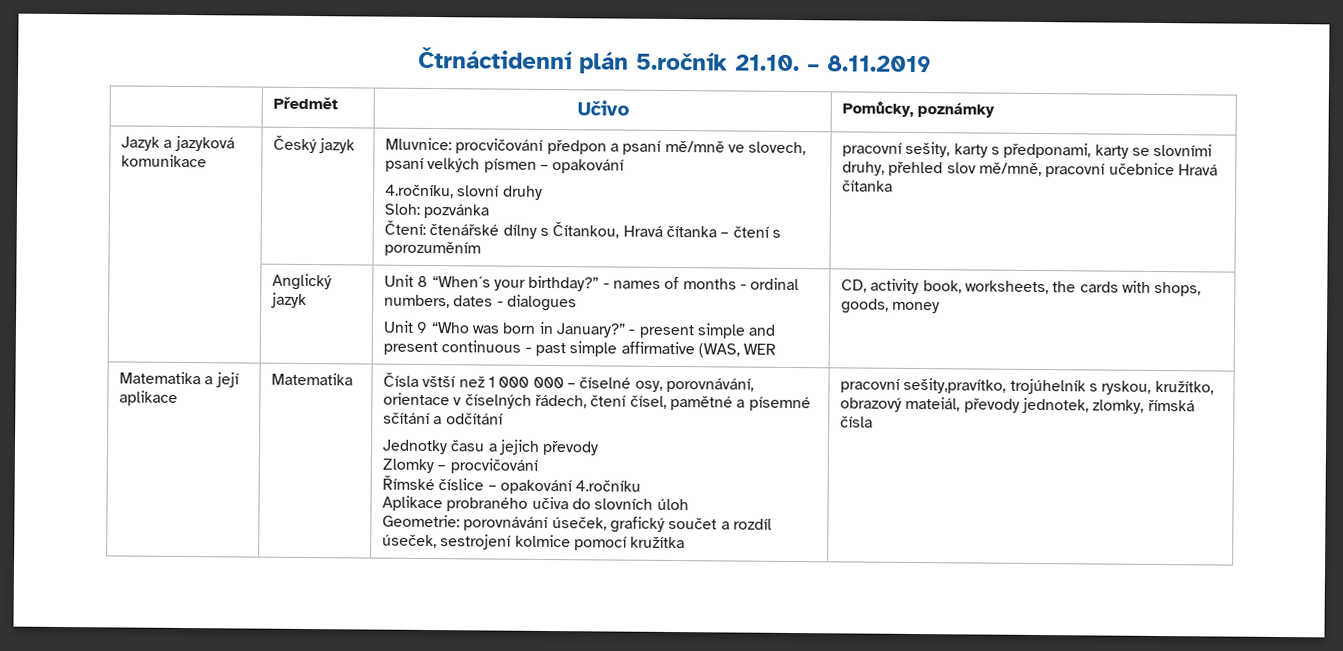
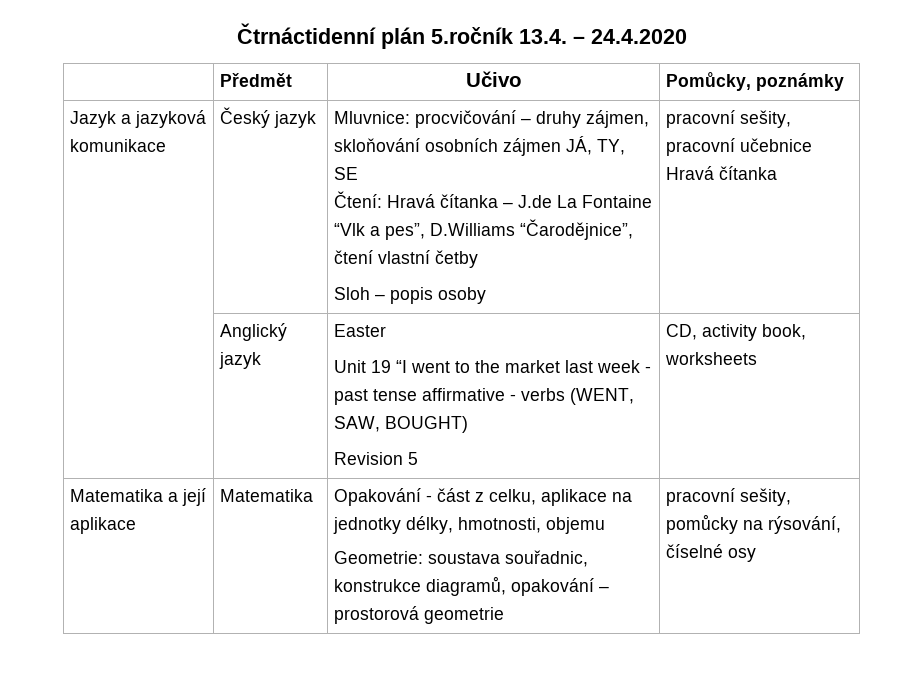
- Čtrnáctidenní plán 5.ročník 21.10. – 8.11.2019
+ Čtrnáctidenní plán 5.ročník 13.4. – 24.4.2020
- Mluvnice: procvičování předpon a psaní mě/mně ve slovech, psaní velkých písmen – opakování
- 4.ročníku, slovní druhy
- Sloh: pozvánka
- Čtení: čtenářské dílny s Čítankou, Hravá čítanka – čtení s porozuměním | pracovní sešity, karty s předponami, karty se slovními druhy, přehled slov mě/mně, pracovní učebnice Hravá čítanka
+ Mluvnice: procvičování – druhy zájmen, skloňování osobních zájmen JÁ, TY, SE
+ Čtení: Hravá čítanka – J.de La Fontaine “Vlk a pes”, D.Williams “Čarodějnice”, čtení vlastní četby
+ Sloh – popis osoby | pracovní sešity, pracovní učebnice Hravá čítanka
- Unit 8 “When´s your birthday?” - names of months - ordinal numbers, dates - dialogues
- Unit 9 “Who was born in January?” - present simple and present continuous - past simple affirmative (WAS, WER | CD, activity book, worksheets, the cards with shops, goods, money
+ Easter
+ Unit 19 “I went to the market last week - past tense affirmative - verbs (WENT, SAW, BOUGHT)
+ Revision 5 | CD, activity book, worksheets
- Čísla vštší než 1 000 000 – číselné osy, porovnávání, orientace v číselných řádech, čtení čísel, pamětné a písemné sčítání a odčítání
- Jednotky času a jejich převody
- Zlomky – procvičování
- Římské číslice – opakování 4.ročníku
- Aplikace probraného učiva do slovních úloh
- Geometrie: porovnávání úseček, grafický součet a rozdíl úseček, sestrojení kolmice pomocí kružítka | pracovní sešity,pravítko, trojúhelník s ryskou, kružítko, obrazový mateiál, převody jednotek, zlomky, římská čísla
+ Opakování - část z celku, aplikace na jednotky délky, hmotnosti, objemu
+ Geometrie: soustava souřadnic, konstrukce diagramů, opakování – prostorová geometrie | pracovní sešity, pomůcky na rýsování, číselné osy

